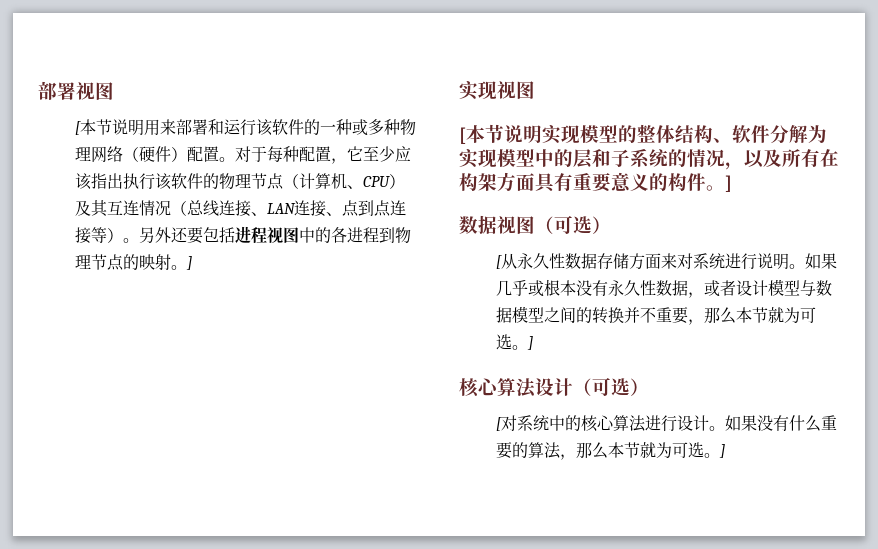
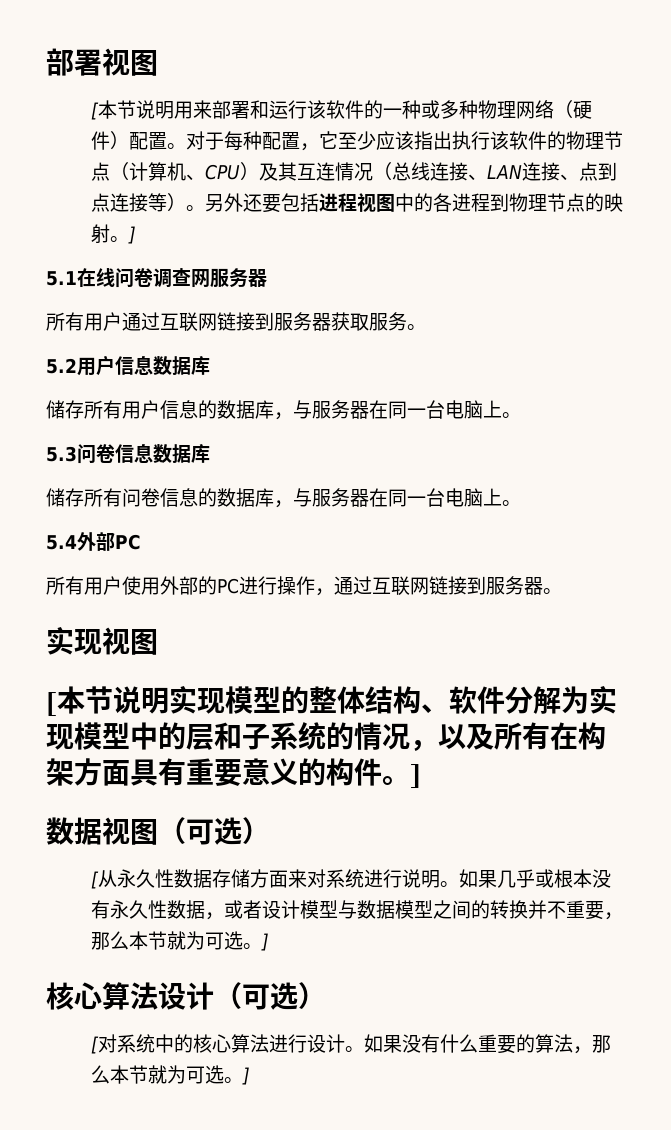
+ 5.1在线问卷调查网服务器
+ 所有用户通过互联网链接到服务器获取服务。
+ 5.2用户信息数据库
+ 储存所有用户信息的数据库，与服务器在同一台电脑上。
+ 5.3问卷信息数据库
+ 储存所有问卷信息的数据库，与服务器在同一台电脑上。
+ 5.4外部PC
+ 所有用户使用外部的PC进行操作，通过互联网链接到服务器。

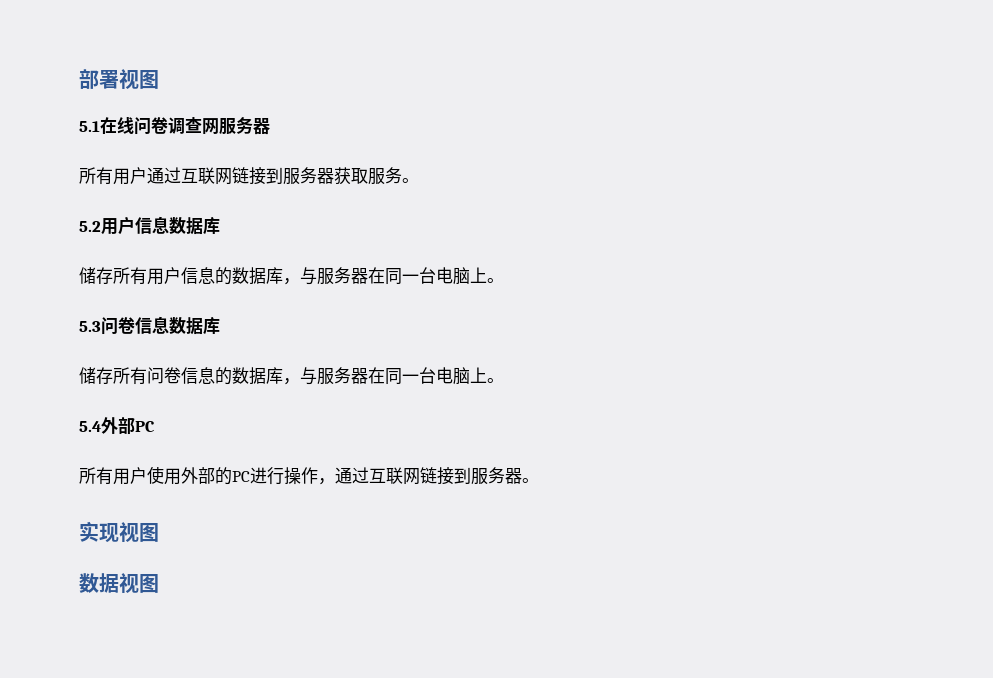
- [本节说明用来部署和运行该软件的一种或多种物理网络（硬件）配置。对于每种配置，它至少应该指出执行该软件的物理节点（计算机、CPU）及其互连情况（总线连接、LAN连接、点到点连接等）。另外还要包括进程视图中的各进程到物理节点的映射。]
- [本节说明实现模型的整体结构、软件分解为实现模型中的层和子系统的情况，以及所有在构架方面具有重要意义的构件。]
- 数据视图（可选）
- [从永久性数据存储方面来对系统进行说明。如果几乎或根本没有永久性数据，或者设计模型与数据模型之间的转换并不重要，那么本节就为可选。]
- 核心算法设计（可选）
- [对系统中的核心算法进行设计。如果没有什么重要的算法，那么本节就为可选。]
+ 数据视图

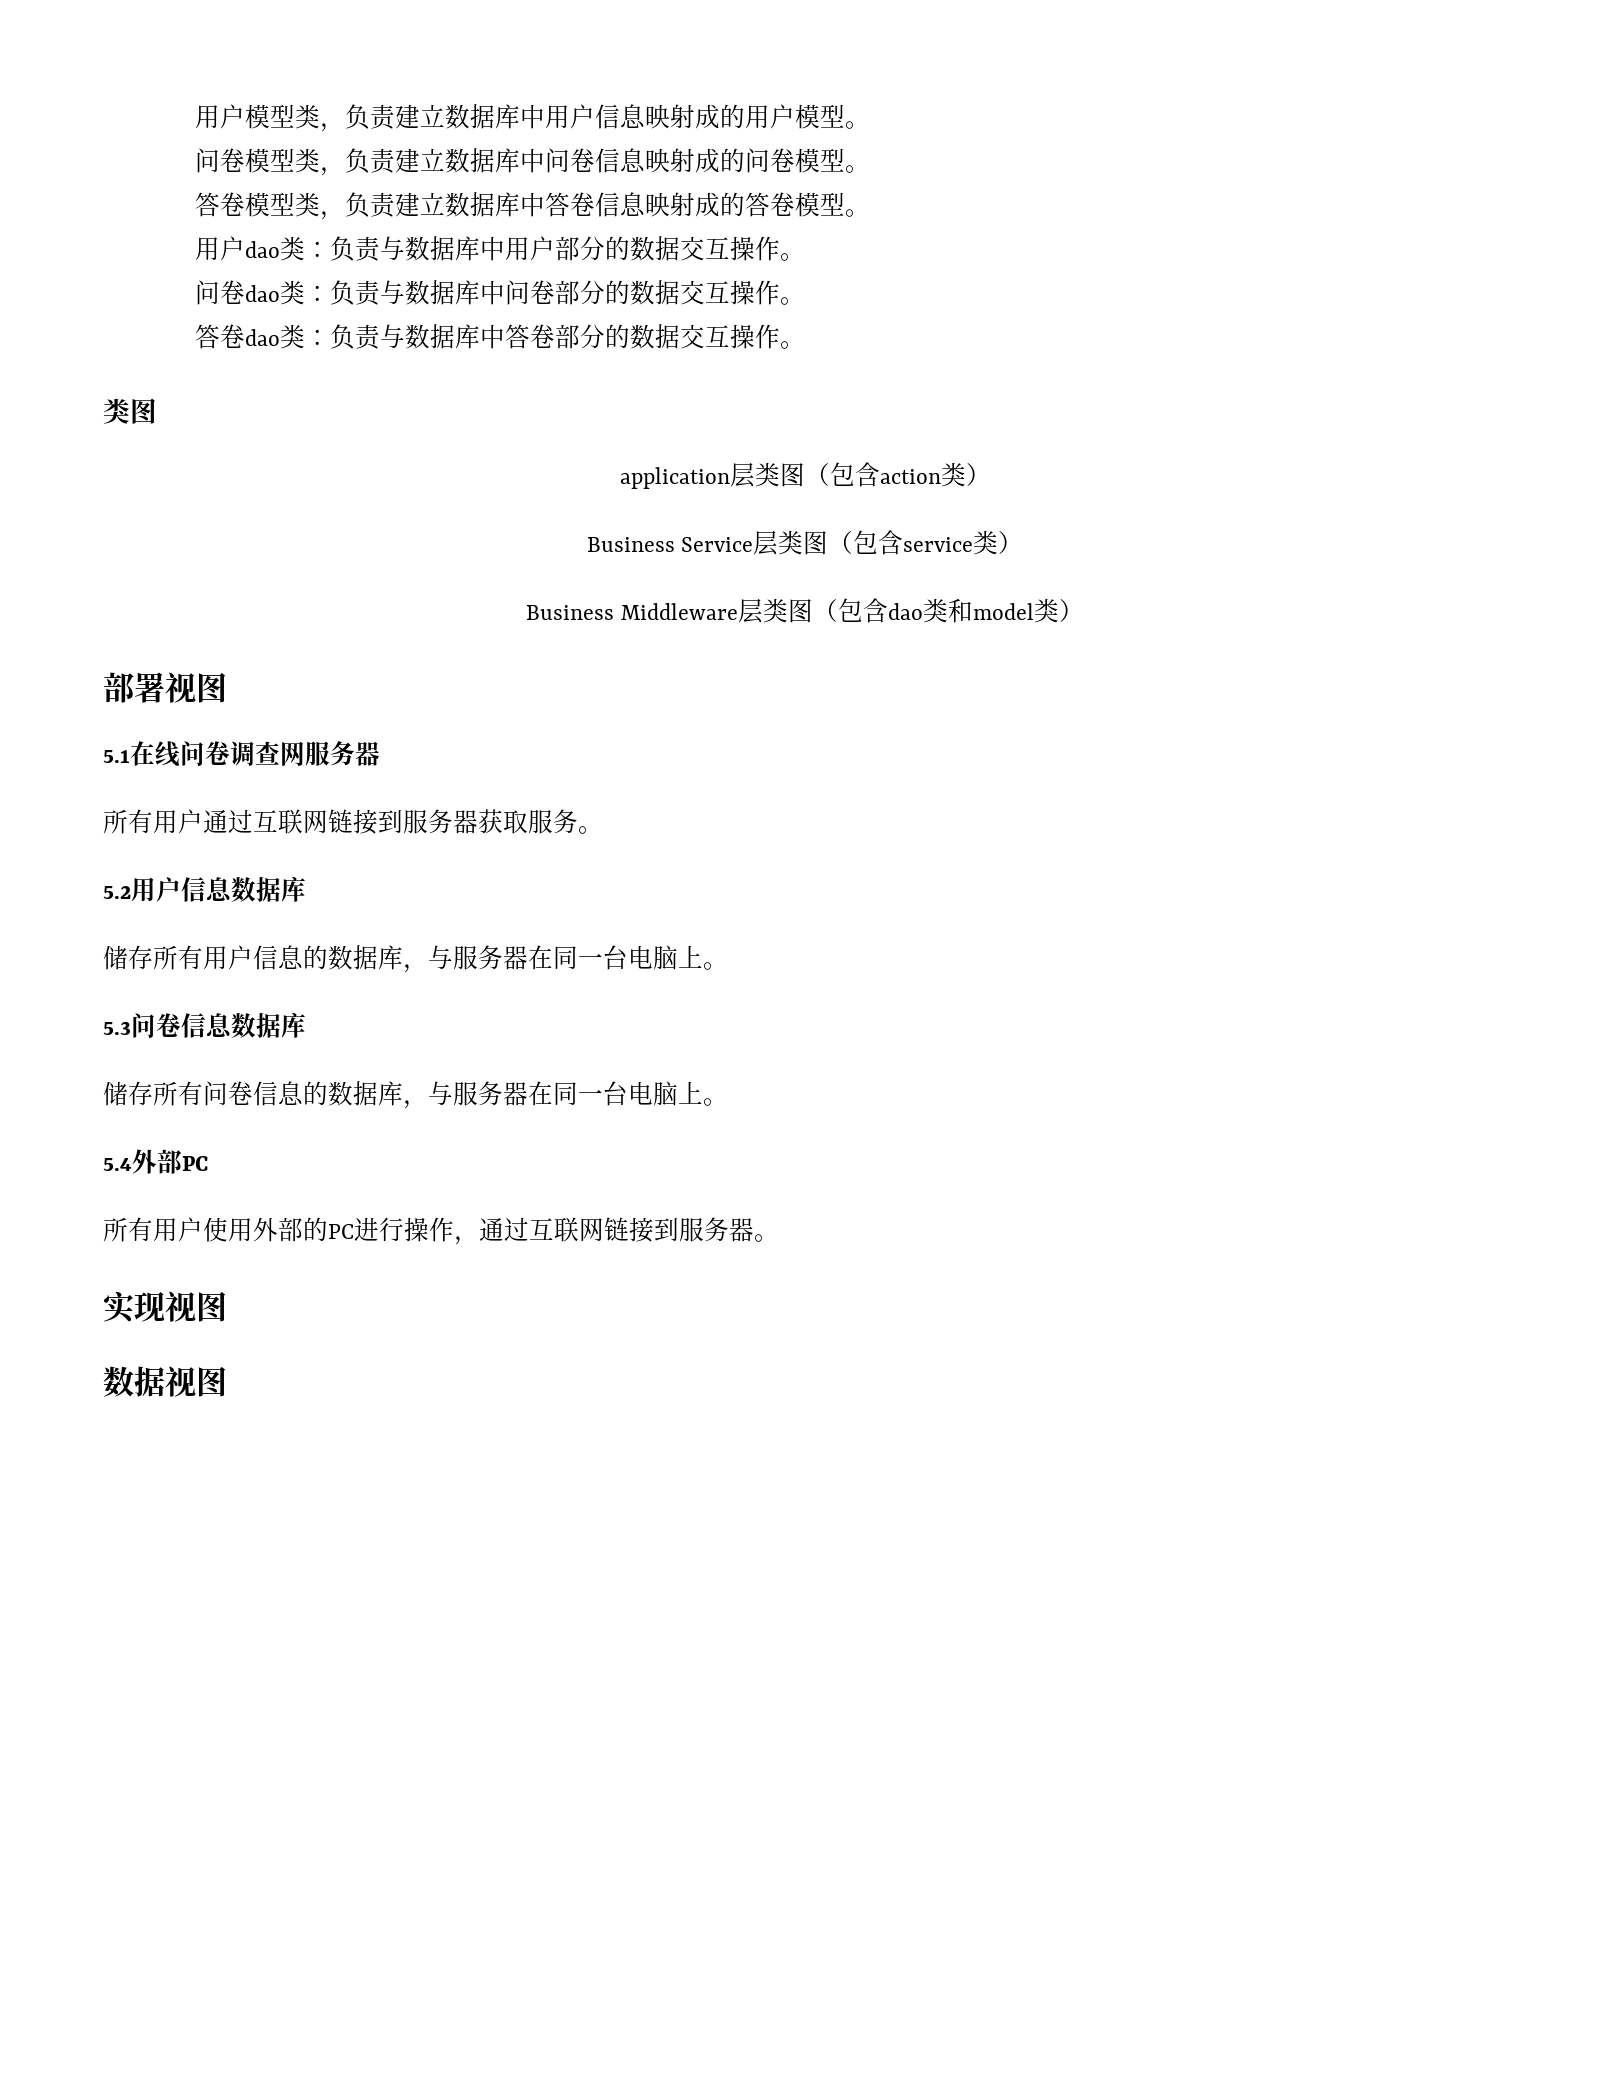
+ 用户模型类，负责建立数据库中用户信息映射成的用户模型。
+ 问卷模型类，负责建立数据库中问卷信息映射成的问卷模型。
+ 答卷模型类，负责建立数据库中答卷信息映射成的答卷模型。
+ 用户dao类：负责与数据库中用户部分的数据交互操作。
+ 问卷dao类：负责与数据库中问卷部分的数据交互操作。
+ 答卷dao类：负责与数据库中答卷部分的数据交互操作。
+ 类图
+ application层类图（包含action类）
+ Business Service层类图（包含service类）
+ Business Middleware层类图（包含dao类和model类）

